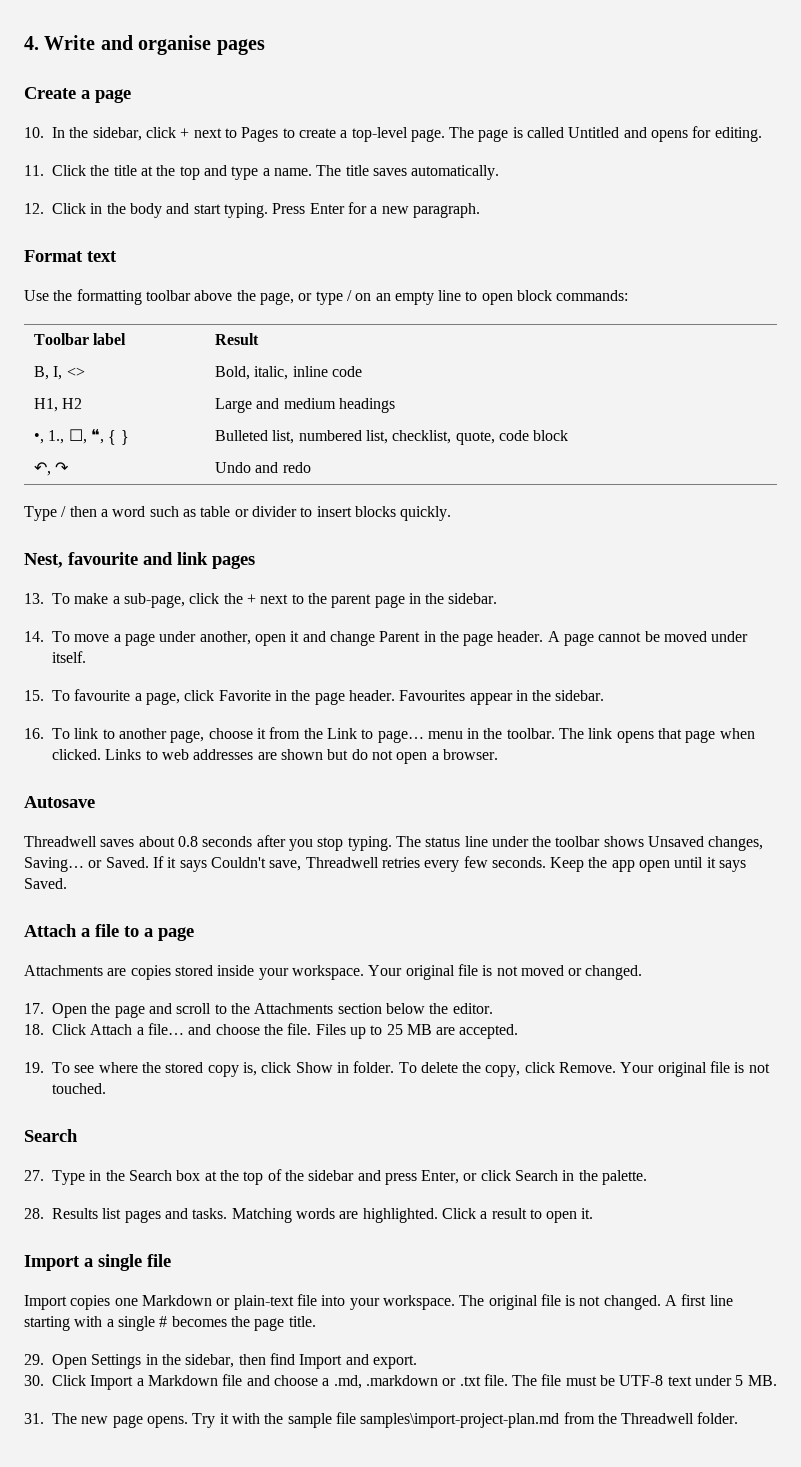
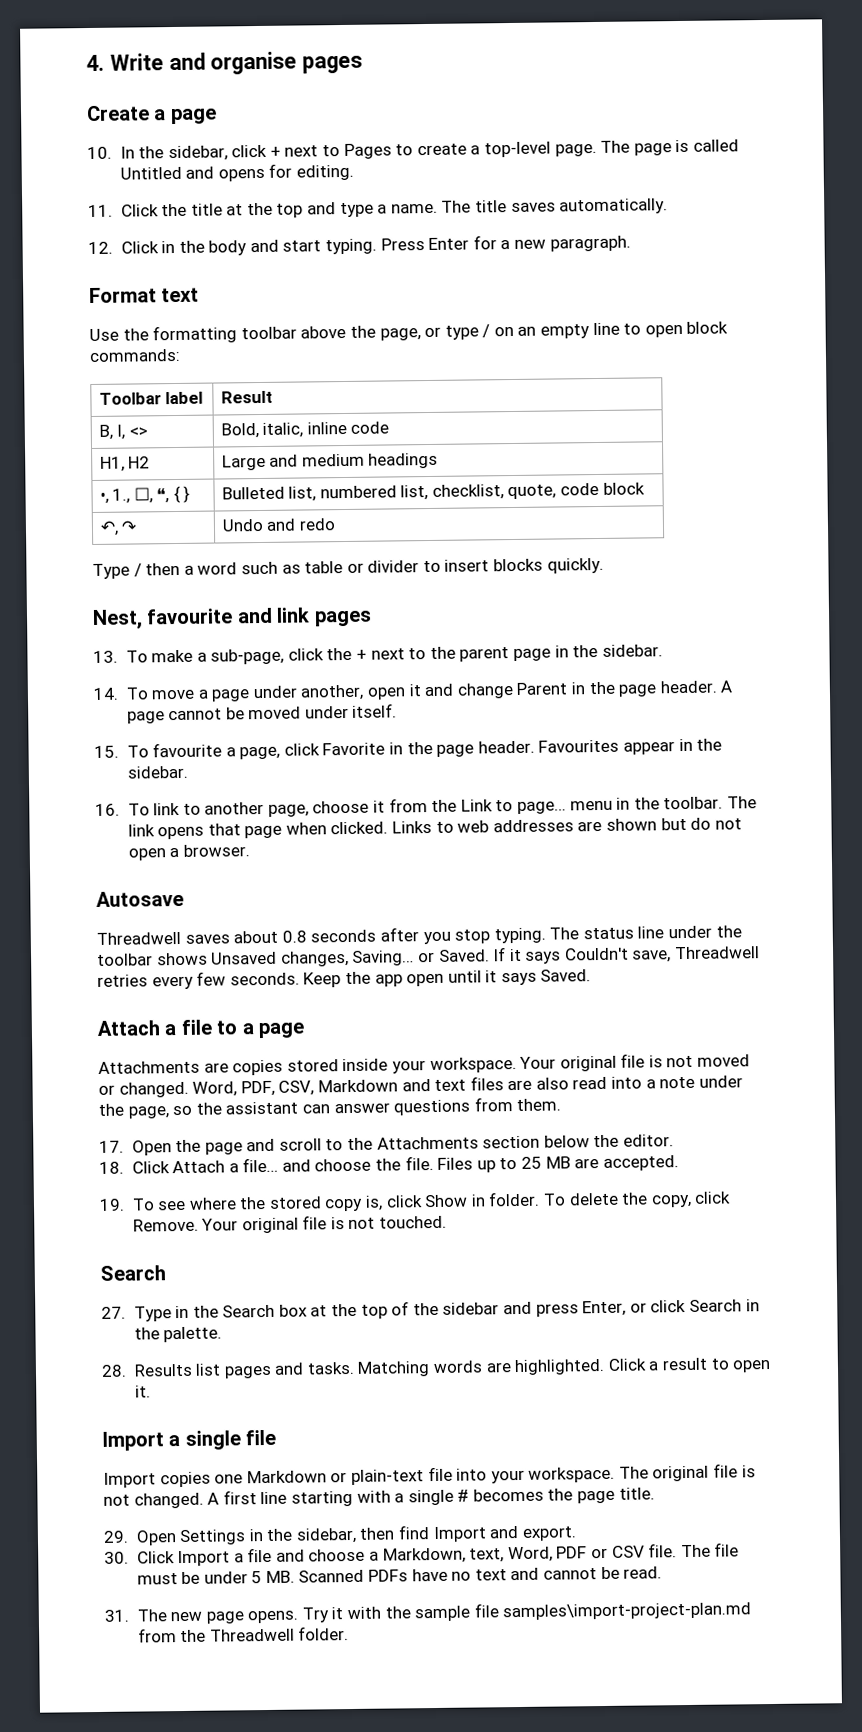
+ Word, PDF, CSV, Markdown and text files are also read into a note under the page, so the assistant can answer questions from them.
- 30. Click Import a Markdown file and choose a .md, .markdown or .txt file.
+ 30. Click Import a file and choose a Markdown, text, Word, PDF or CSV file.
- The file must be UTF-8 text under 5 MB.
+ The file must be under 5 MB. Scanned PDFs have no text and cannot be read.

